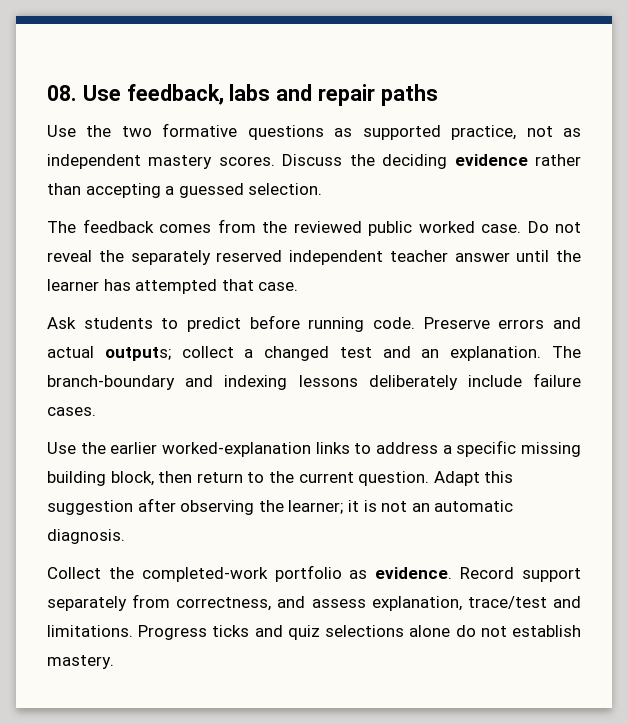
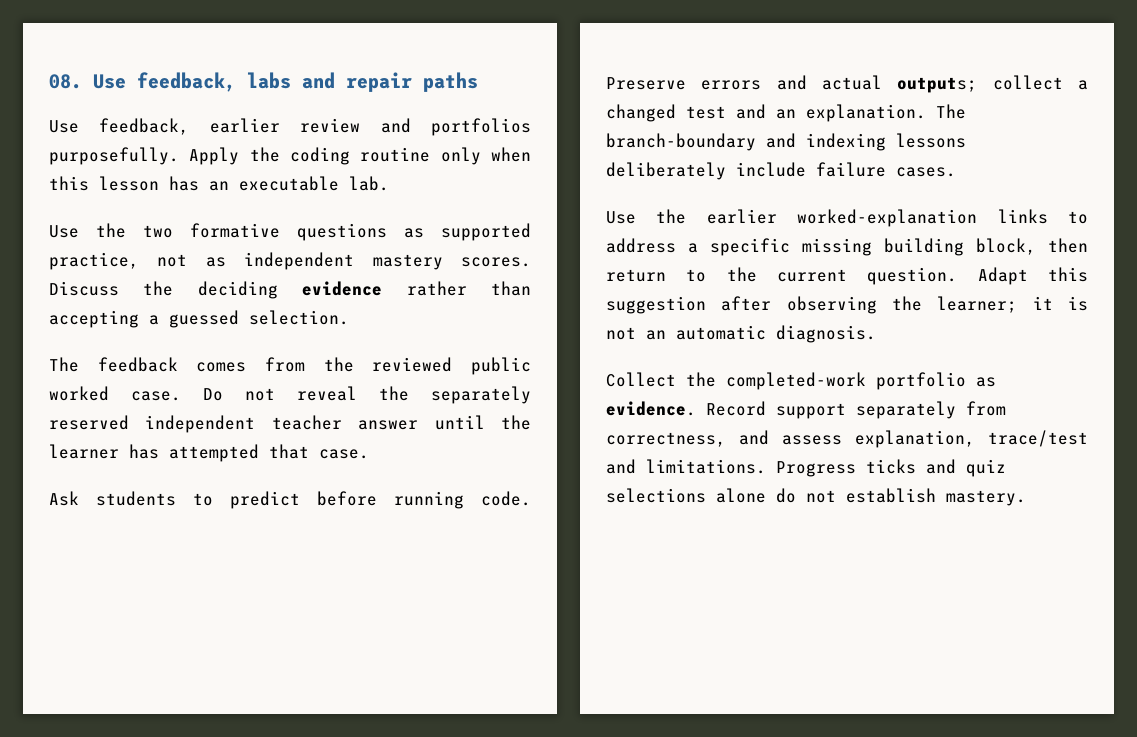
+ Use feedback, earlier review and portfolios purposefully. Apply the coding routine only when this lesson has an executable lab.

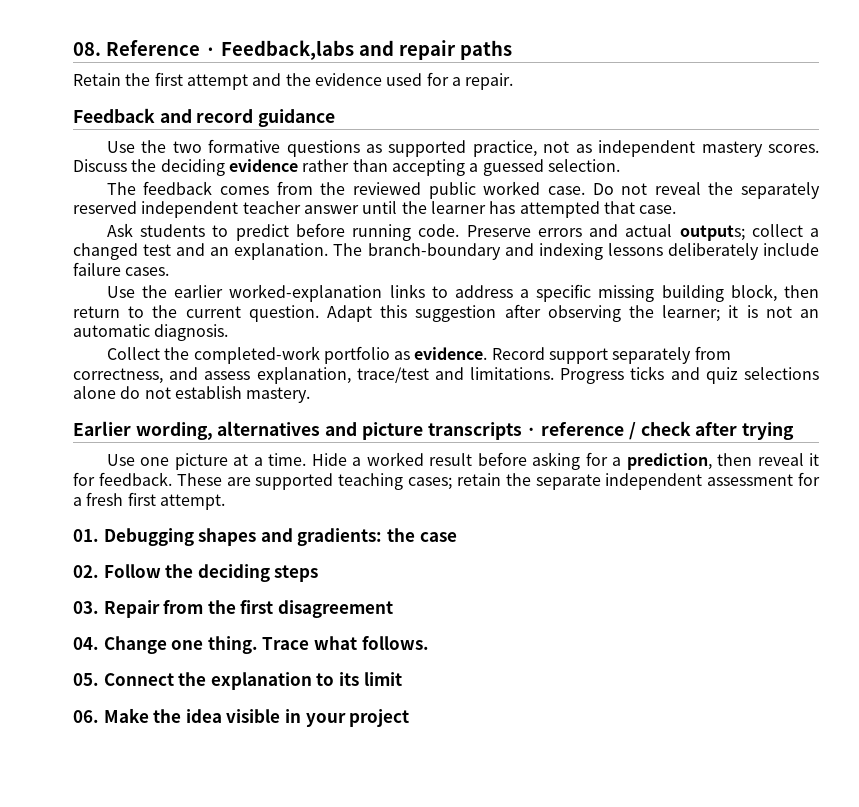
- 08. Use feedback, labs and repair paths
+ 08. Reference · Feedback,labs and repair paths
- Use feedback, earlier review and portfolios purposefully. Apply the coding routine only when this lesson has an executable lab.
+ Retain the first attempt and the evidence used for a repair.
+ Feedback and record guidance
+ Earlier wording, alternatives and picture transcripts · reference / check after trying
+ Use one picture at a time. Hide a worked result before asking for a prediction, then reveal it for feedback. These are supported teaching cases; retain the separate independent assessment for a fresh first attempt.
+ 01. Debugging shapes and gradients: the case
+ 02. Follow the deciding steps
+ 03. Repair from the first disagreement
+ 04. Change one thing. Trace what follows.
+ 05. Connect the explanation to its limit
+ 06. Make the idea visible in your project

